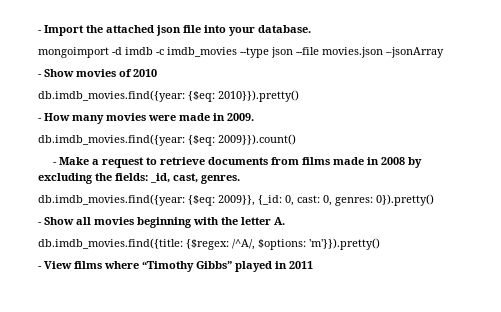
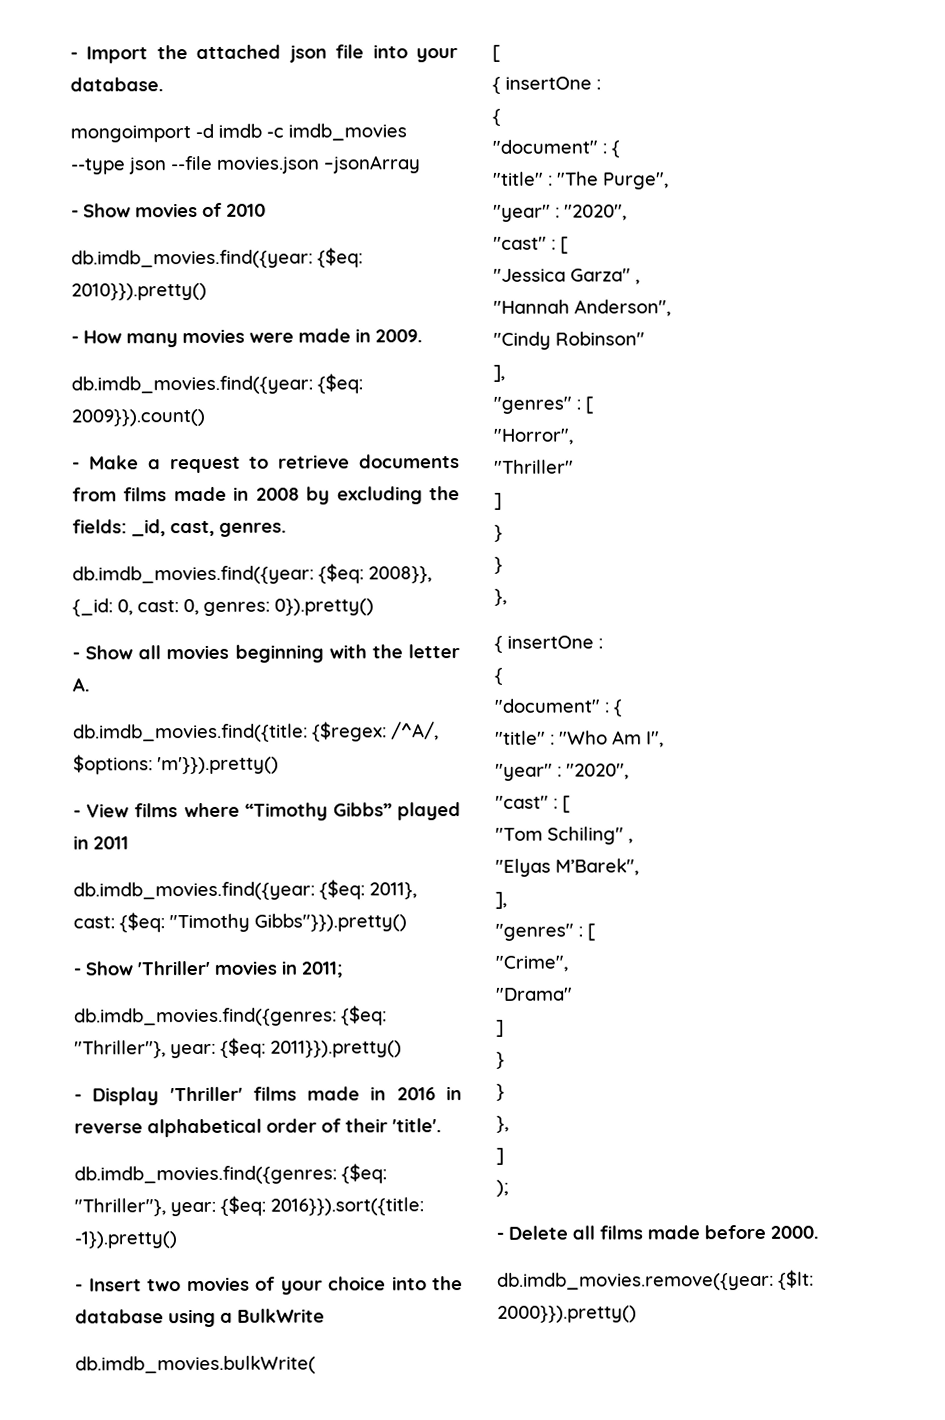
- db.imdb_movies.find({year: {$eq: 2009}}, {_id: 0, cast: 0, genres: 0}).pretty()
+ db.imdb_movies.find({year: {$eq: 2008}}, {_id: 0, cast: 0, genres: 0}).pretty()
+ db.imdb_movies.find({year: {$eq: 2011}, cast: {$eq: "Timothy Gibbs"}}).pretty()
+ - Show 'Thriller' movies in 2011;
+ db.imdb_movies.find({genres: {$eq: "Thriller"}, year: {$eq: 2011}}).pretty()
+ - Display 'Thriller' films made in 2016 in reverse alphabetical order of their 'title'.
+ db.imdb_movies.find({genres: {$eq: "Thriller"}, year: {$eq: 2016}}).sort({title: -1}).pretty()
+ - Insert two movies of your choice into the database using a BulkWrite
+ db.imdb_movies.bulkWrite(
+ [
+ { insertOne :
+ {
+ "document" : {
+ "title" : "The Purge",
+ "year" : "2020",
+ "cast" : [
+ "Jessica Garza" ,
+ "Hannah Anderson",
+ "Cindy Robinson"
+ ],
+ "genres" : [
+ "Horror",
+ "Thriller"
+ ]
+ }
+ }
+ },
+ { insertOne :
+ {
+ "document" : {
+ "title" : "Who Am I",
+ "year" : "2020",
+ "cast" : [
+ "Tom Schiling" ,
+ "Elyas M’Barek",
+ ],
+ "genres" : [
+ "Crime",
+ "Drama"
+ ]
+ }
+ }
+ },
+ ]
+ );
+ - Delete all films made before 2000.
+ db.imdb_movies.remove({year: {$lt: 2000}}).pretty()

